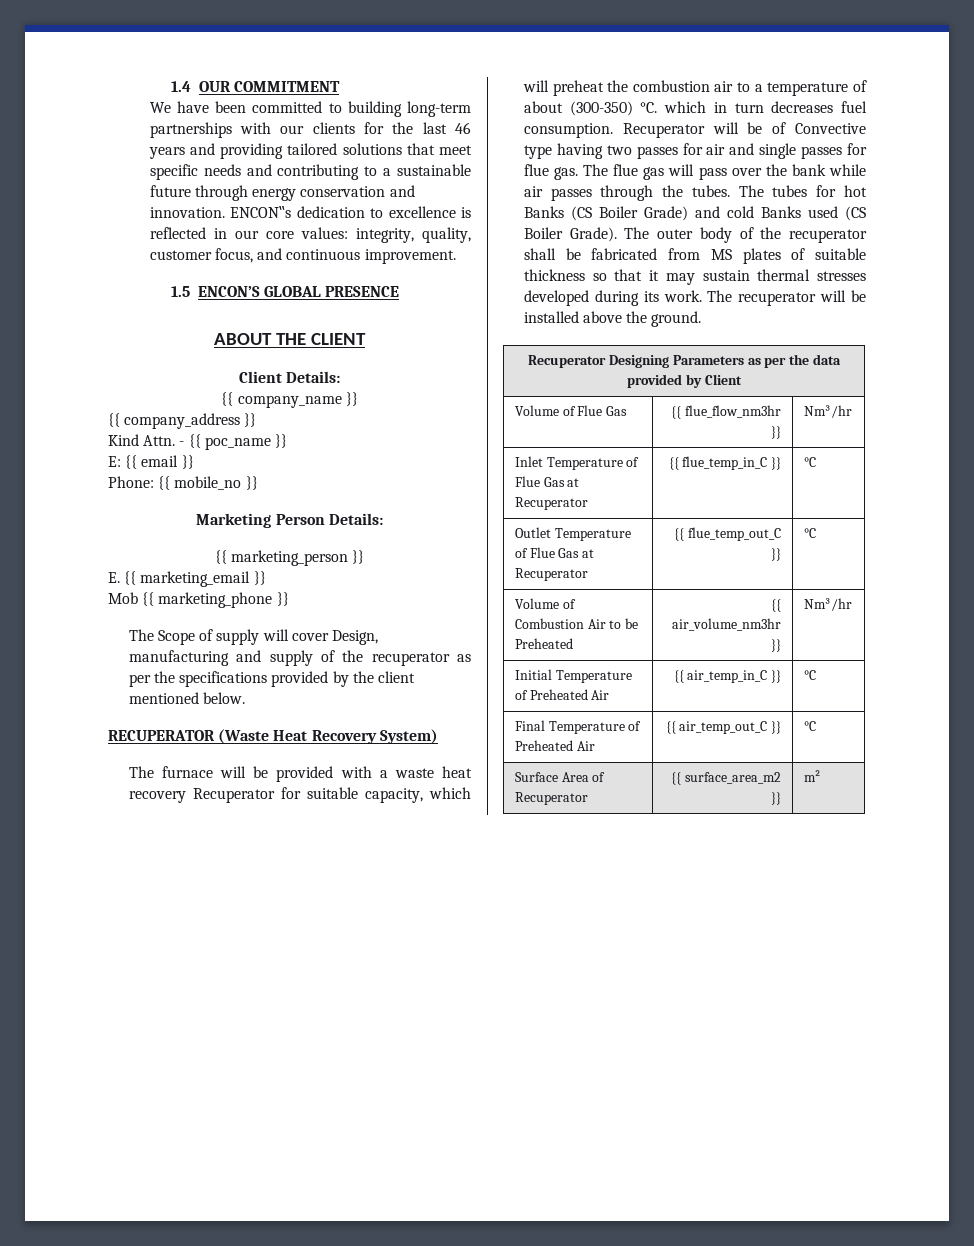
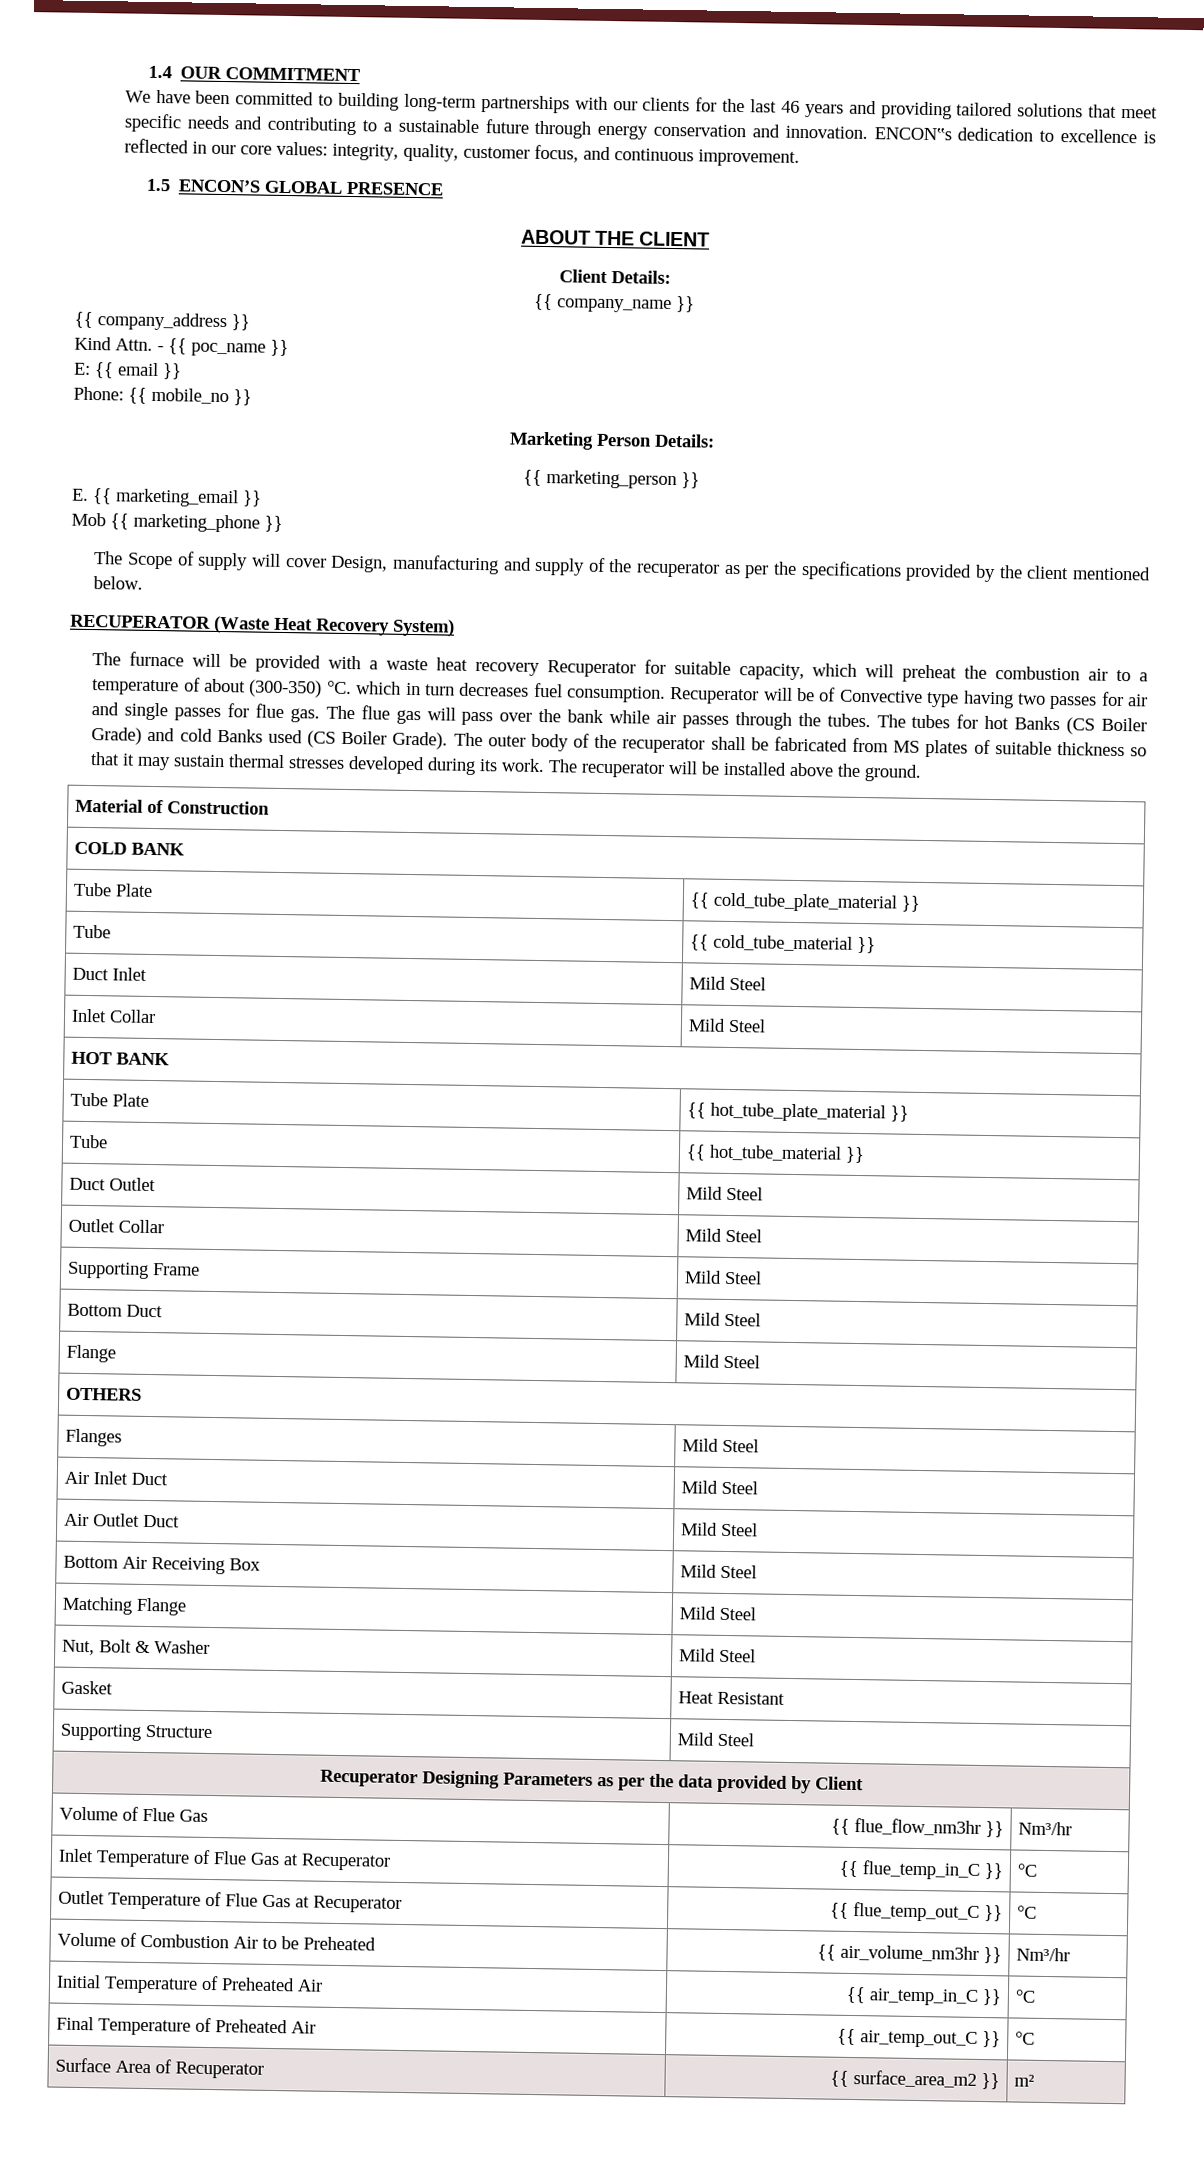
+ Material of Construction
+ COLD BANK
+ Tube Plate | {{ cold_tube_plate_material }}
+ Tube | {{ cold_tube_material }}
+ Duct Inlet | Mild Steel
+ Inlet Collar | Mild Steel
+ HOT BANK
+ Tube Plate | {{ hot_tube_plate_material }}
+ Tube | {{ hot_tube_material }}
+ Duct Outlet | Mild Steel
+ Outlet Collar | Mild Steel
+ Supporting Frame | Mild Steel
+ Bottom Duct | Mild Steel
+ Flange | Mild Steel
+ OTHERS
+ Flanges | Mild Steel
+ Air Inlet Duct | Mild Steel
+ Air Outlet Duct | Mild Steel
+ Bottom Air Receiving Box | Mild Steel
+ Matching Flange | Mild Steel
+ Nut, Bolt & Washer | Mild Steel
+ Gasket | Heat Resistant
+ Supporting Structure | Mild Steel

